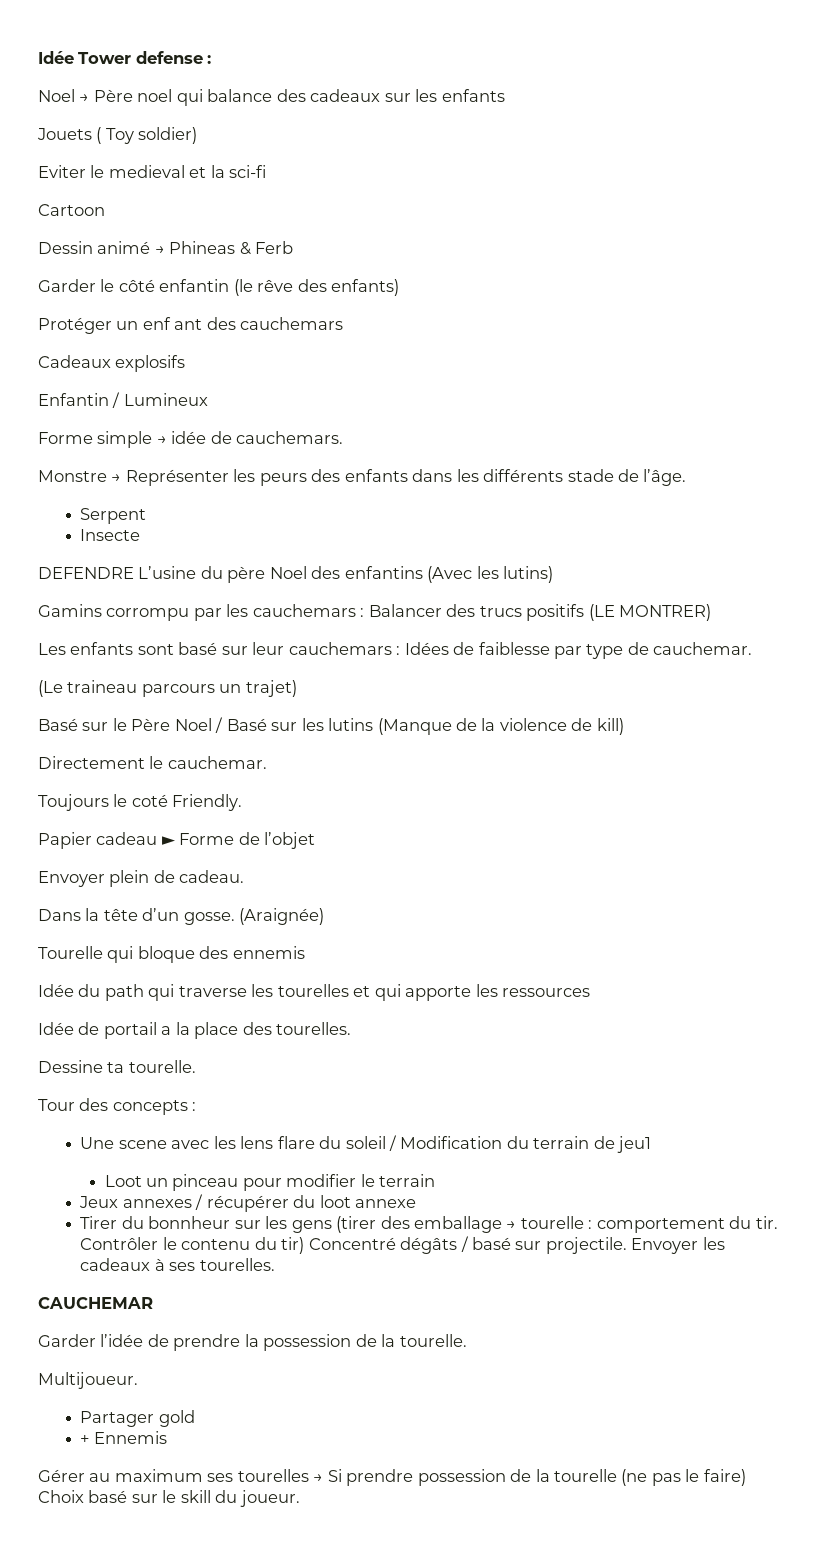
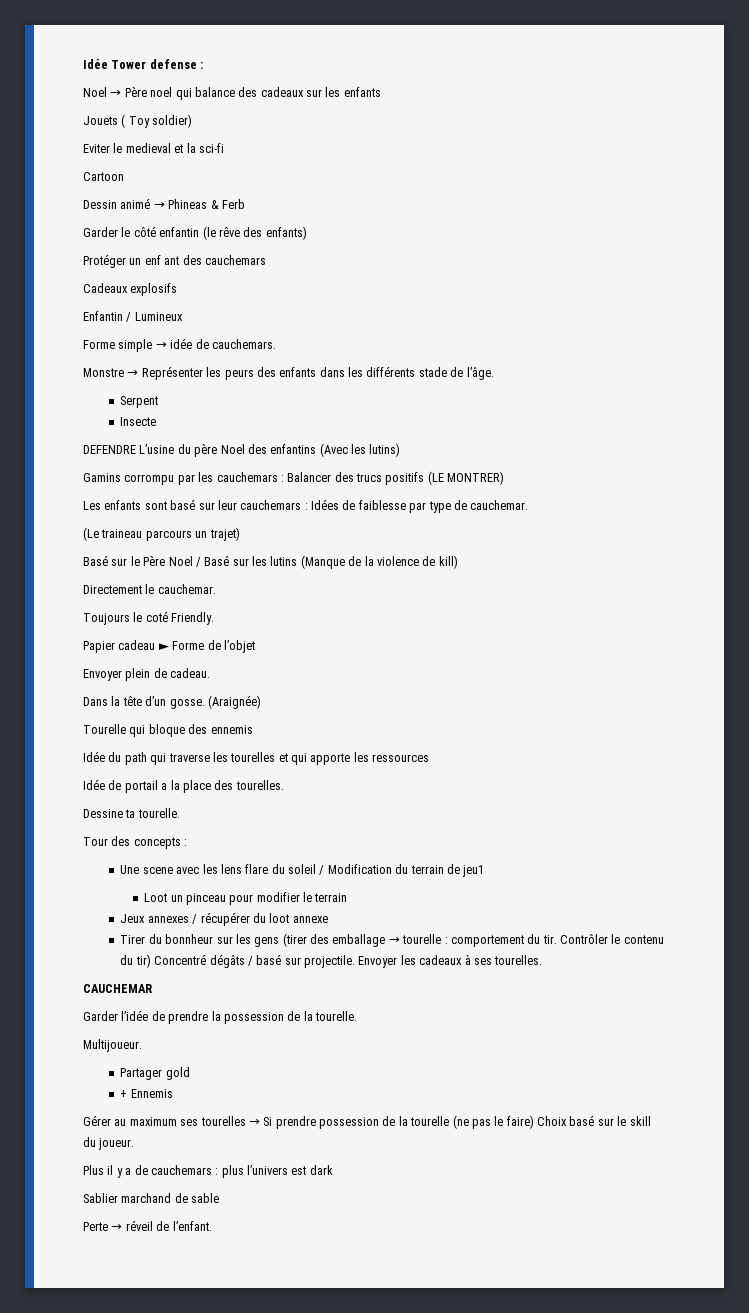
+ Plus il y a de cauchemars : plus l’univers est dark
+ Sablier marchand de sable
+ Perte → réveil de l’enfant.

